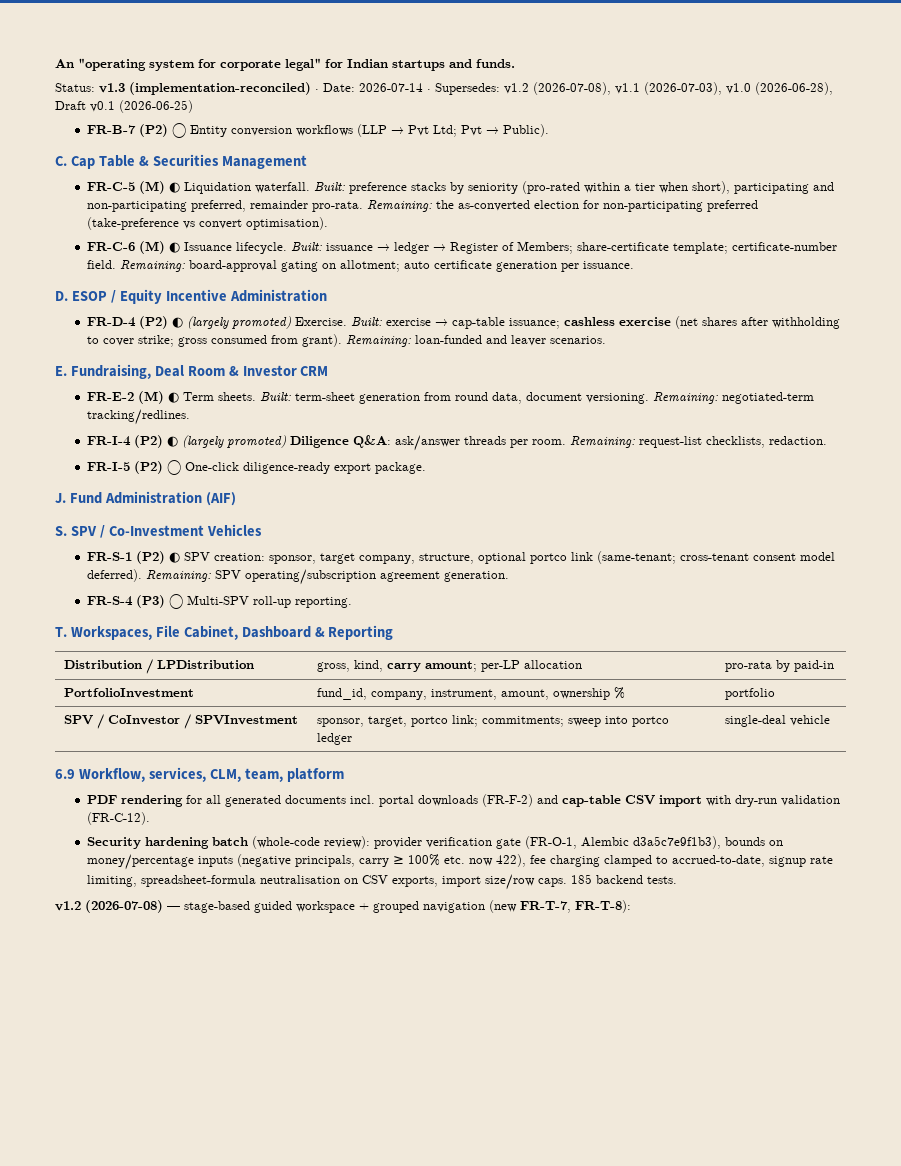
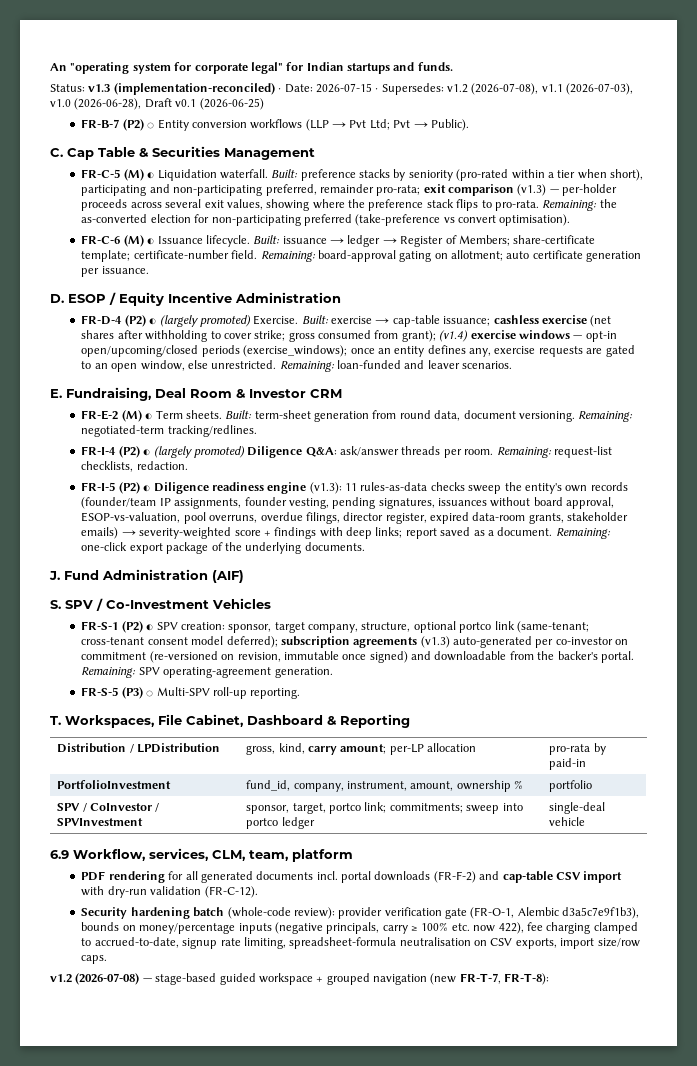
- Status: v1.3 (implementation-reconciled) · Date: 2026-07-14 · Supersedes: v1.2 (2026-07-08), v1.1 (2026-07-03), v1.0 (2026-06-28), Draft v0.1 (2026-06-25)
+ Status: v1.3 (implementation-reconciled) · Date: 2026-07-15 · Supersedes: v1.2 (2026-07-08), v1.1 (2026-07-03), v1.0 (2026-06-28), Draft v0.1 (2026-06-25)
- Built: preference stacks by seniority (pro-rated within a tier when short), participating and non-participating preferred, remainder pro-rata.
+ Built: preference stacks by seniority (pro-rated within a tier when short), participating and non-participating preferred, remainder pro-rata; exit comparison (v1.3) — per-holder proceeds across several exit values, showing where the preference stack flips to pro-rata.
- Built: exercise → cap-table issuance; cashless exercise (net shares after withholding to cover strike; gross consumed from grant).
+ Built: exercise → cap-table issuance; cashless exercise (net shares after withholding to cover strike; gross consumed from grant); (v1.4) exercise windows — opt-in open/upcoming/closed periods (exercise_windows); once an entity defines any, exercise requests are gated to an open window, else unrestricted.
- FR-I-5 (P2) ○ One-click diligence-ready export package.
+ FR-I-5 (P2) ◐ Diligence readiness engine (v1.3): 11 rules-as-data checks sweep the entity's own records (founder/team IP assignments, founder vesting, pending signatures, issuances without board approval, ESOP-vs-valuation, pool overruns, overdue filings, director register, expired data-room grants, stakeholder emails) → severity-weighted score + findings with deep links; report saved as a document. Remaining: one-click export package of the underlying documents.
- FR-S-1 (P2) ◐ SPV creation: sponsor, target company, structure, optional portco link (same-tenant; cross-tenant consent model deferred). Remaining: SPV operating/subscription agreement generation.
+ FR-S-1 (P2) ◐ SPV creation: sponsor, target company, structure, optional portco link (same-tenant; cross-tenant consent model deferred); subscription agreements (v1.3) auto-generated per co-investor on commitment (re-versioned on revision, immutable once signed) and downloadable from the backer's portal. Remaining: SPV operating-agreement generation.
- FR-S-4 (P3) ○ Multi-SPV roll-up reporting.
+ FR-S-5 (P3) ○ Multi-SPV roll-up reporting.
- 185 backend tests.

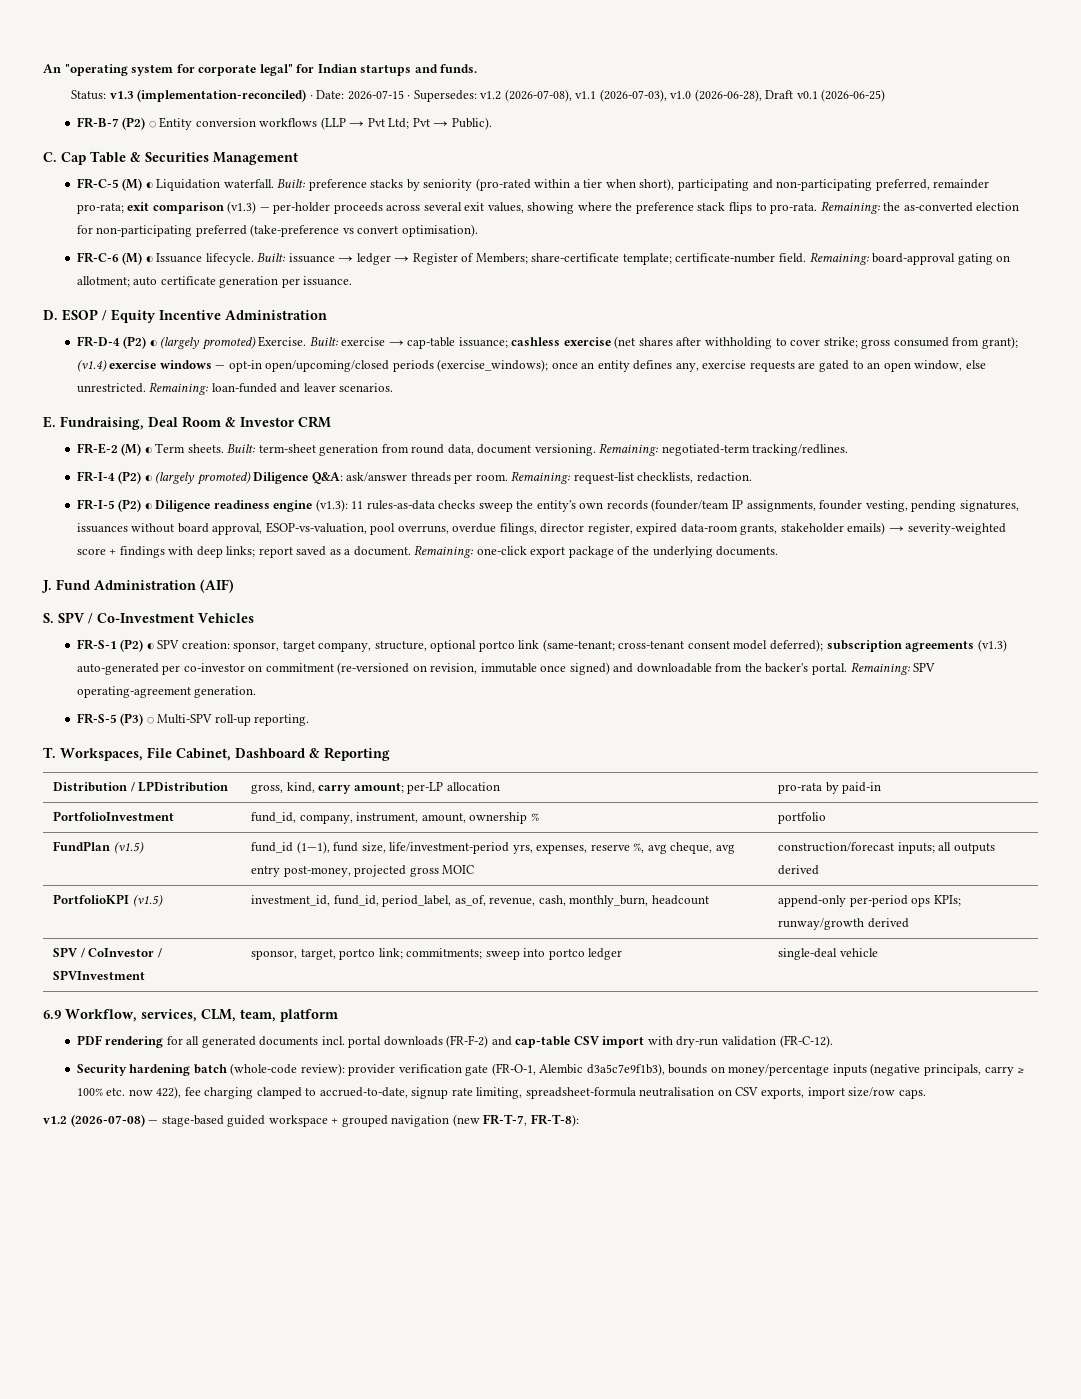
+ FundPlan (v1.5) | fund_id (1—1), fund size, life/investment-period yrs, expenses, reserve %, avg cheque, avg entry post-money, projected gross MOIC | construction/forecast inputs; all outputs derived
+ PortfolioKPI (v1.5) | investment_id, fund_id, period_label, as_of, revenue, cash, monthly_burn, headcount | append-only per-period ops KPIs; runway/growth derived

